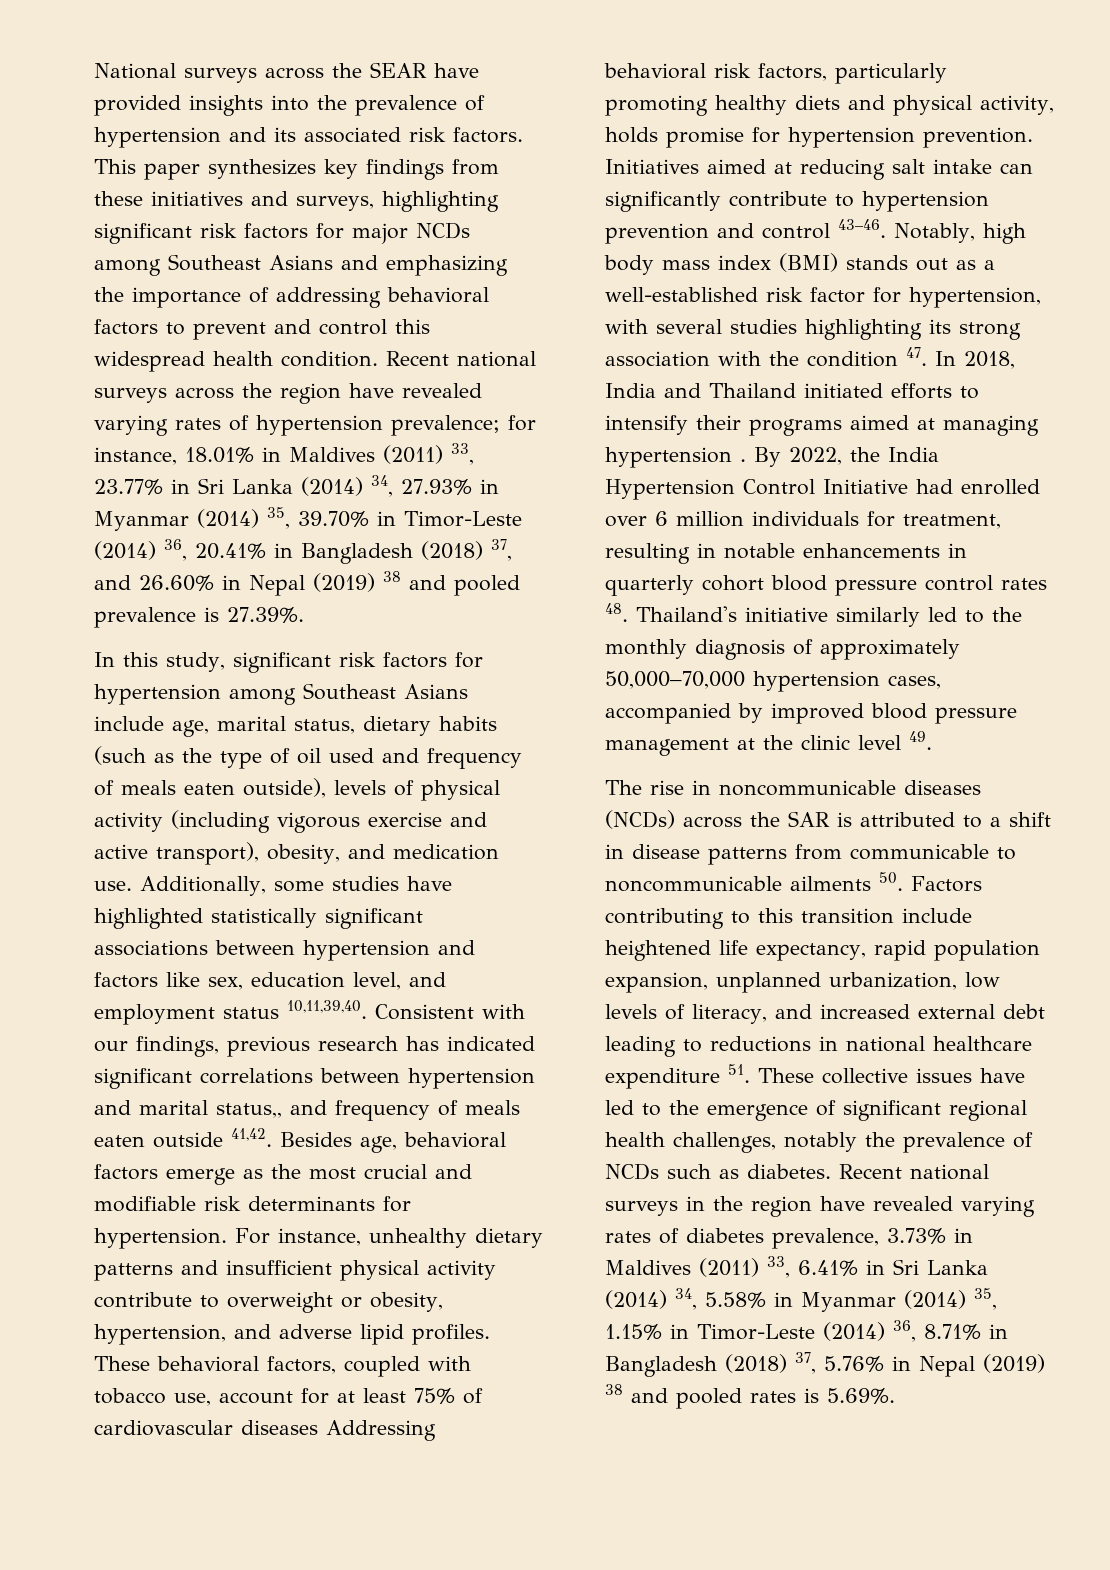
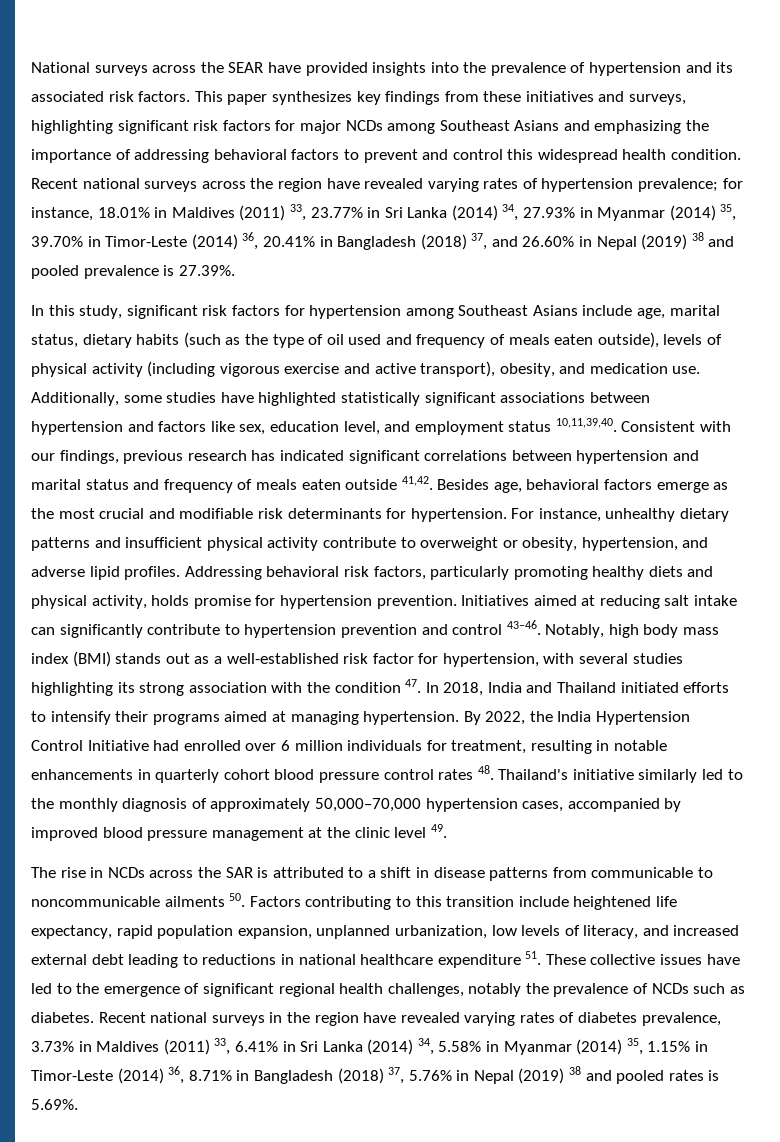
- Consistent with our findings, previous research has indicated significant correlations between hypertension and marital status,, and frequency of meals eaten outside 41,42.
+ Consistent with our findings, previous research has indicated significant correlations between hypertension and marital status and frequency of meals eaten outside 41,42.
- These behavioral factors, coupled with tobacco use, account for at least 75% of cardiovascular diseases Addressing behavioral risk factors, particularly promoting healthy diets and physical activity, holds promise for hypertension prevention.
+ Addressing behavioral risk factors, particularly promoting healthy diets and physical activity, holds promise for hypertension prevention.
- Notably, high body mass index (BMI) stands out as a well-established risk factor for hypertension, with several studies highlighting its strong association with the condition 47. In 2018, India and Thailand initiated efforts to intensify their programs aimed at managing hypertension .
+ Notably, high body mass index (BMI) stands out as a well-established risk factor for hypertension, with several studies highlighting its strong association with the condition 47. In 2018, India and Thailand initiated efforts to intensify their programs aimed at managing hypertension.
- The rise in noncommunicable diseases (NCDs) across the SAR is attributed to a shift in disease patterns from communicable to noncommunicable ailments 50. Factors contributing to this transition include heightened life expectancy, rapid population expansion, unplanned urbanization, low levels of literacy, and increased external debt leading to reductions in national healthcare expenditure 51. These collective issues have led to the emergence of significant regional health challenges, notably the prevalence of NCDs such as diabetes.
+ The rise in NCDs across the SAR is attributed to a shift in disease patterns from communicable to noncommunicable ailments 50. Factors contributing to this transition include heightened life expectancy, rapid population expansion, unplanned urbanization, low levels of literacy, and increased external debt leading to reductions in national healthcare expenditure 51. These collective issues have led to the emergence of significant regional health challenges, notably the prevalence of NCDs such as diabetes.

